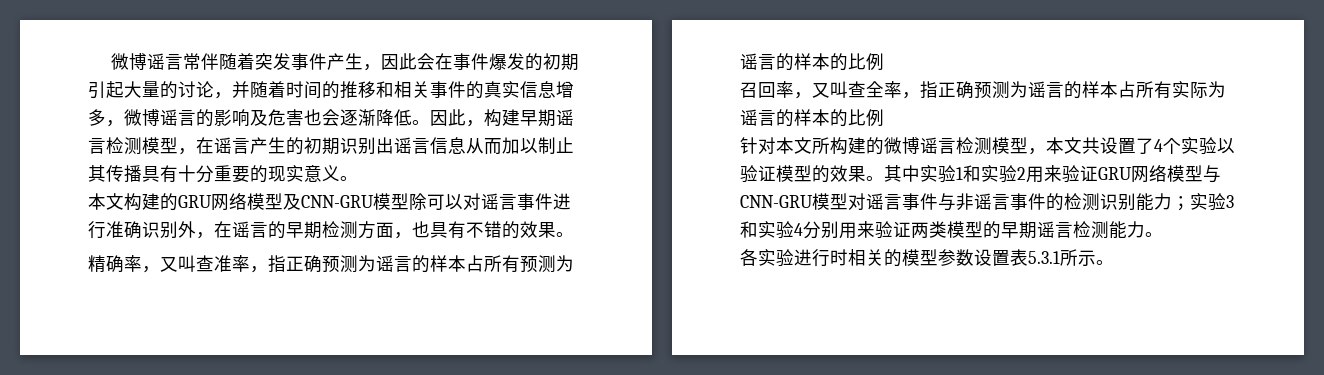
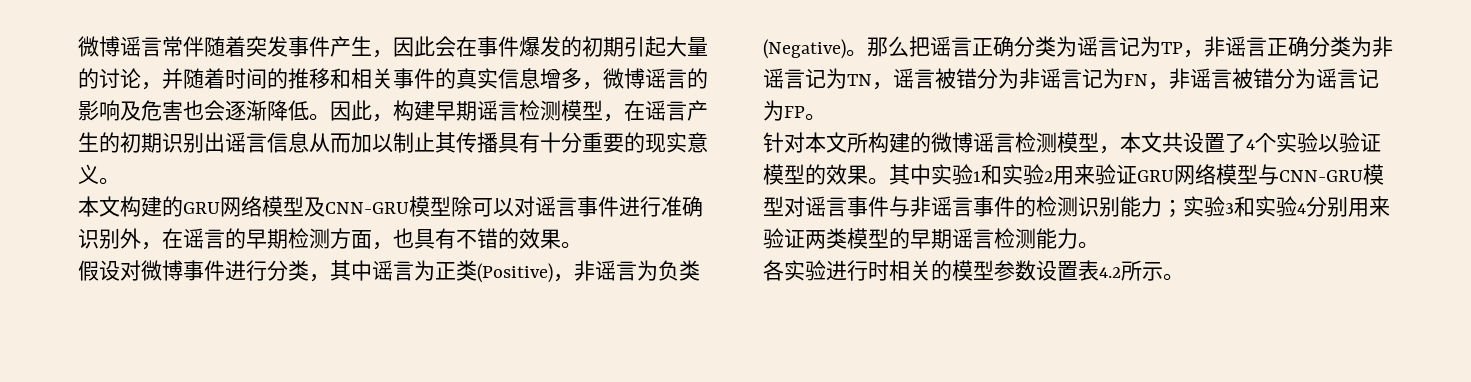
- 精确率，又叫查准率，指正确预测为谣言的样本占所有预测为谣言的样本的比例
- 召回率，又叫查全率，指正确预测为谣言的样本占所有实际为谣言的样本的比例
+ 假设对微博事件进行分类，其中谣言为正类(Positive)，非谣言为负类(Negative)。那么把谣言正确分类为谣言记为TP，非谣言正确分类为非谣言记为TN，谣言被错分为非谣言记为FN，非谣言被错分为谣言记为FP。
- 各实验进行时相关的模型参数设置表5.3.1所示。
+ 各实验进行时相关的模型参数设置表4.2所示。

